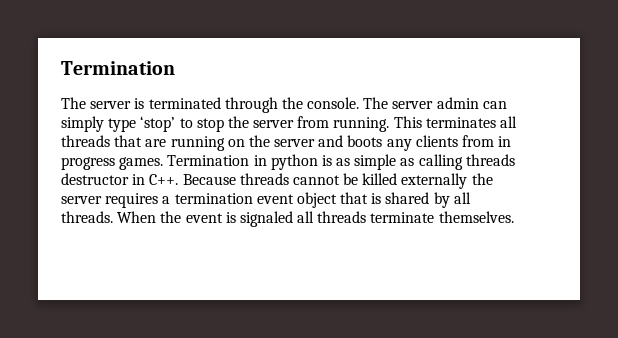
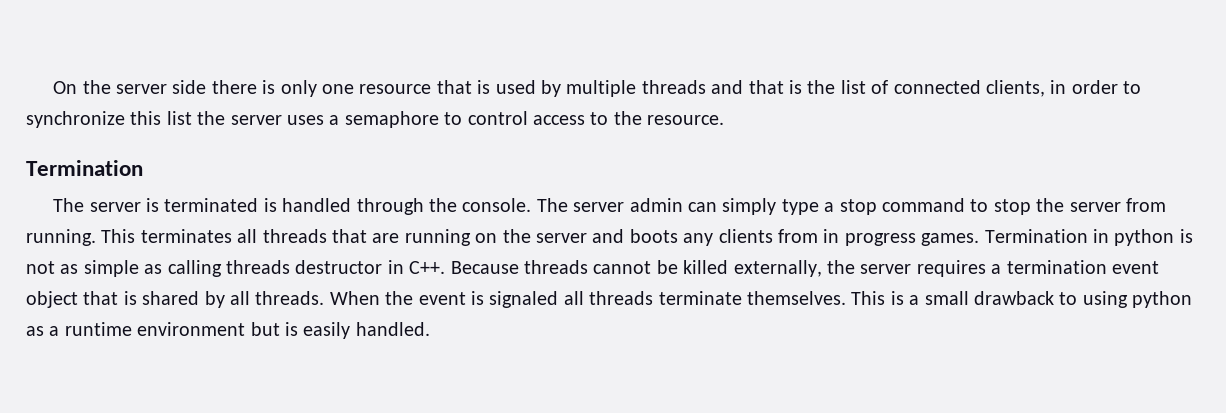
+ On the server side there is only one resource that is used by multiple threads and that is the list of connected clients, in order to synchronize this list the server uses a semaphore to control access to the resource.
- The server is terminated through the console.
+ The server is terminated is handled through the console.
- The server admin can simply type ‘stop’ to stop the server from running.
+ The server admin can simply type a stop command to stop the server from running.
- Termination in python is as simple as calling threads destructor in C++. Because threads cannot be killed externally the server requires a termination event object that is shared by all threads.
+ Termination in python is not as simple as calling threads destructor in C++. Because threads cannot be killed externally, the server requires a termination event object that is shared by all threads.
+ This is a small drawback to using python as a runtime environment but is easily handled.

